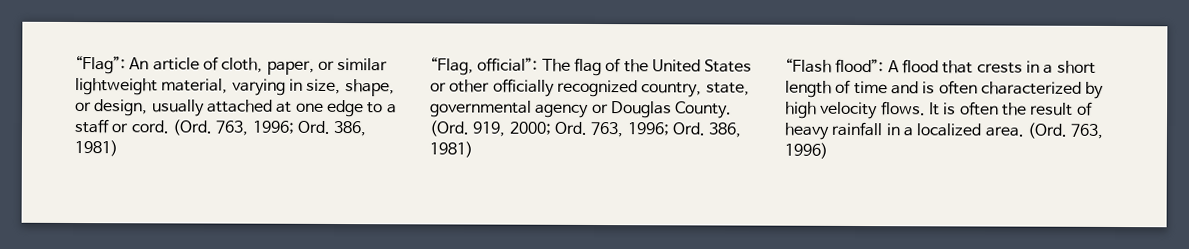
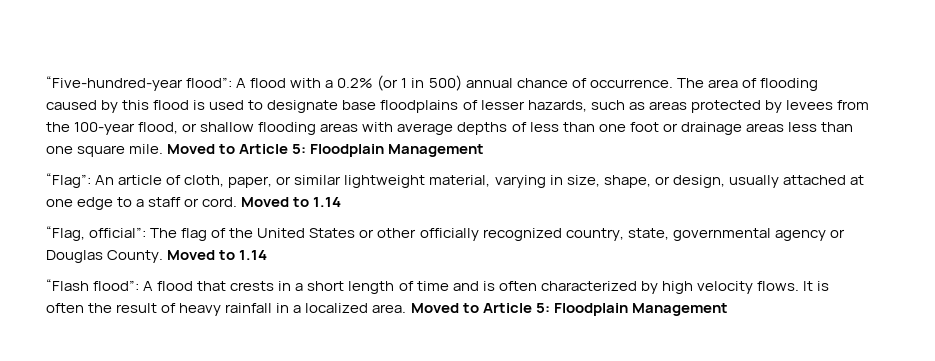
+ “Five-hundred-year flood”: A flood with a 0.2% (or 1 in 500) annual chance of occurrence. The area of flooding caused by this flood is used to designate base floodplains of lesser hazards, such as areas protected by levees from the 100-year flood, or shallow flooding areas with average depths of less than one foot or drainage areas less than one square mile. Moved to Article 5: Floodplain Management
- “Flag”: An article of cloth, paper, or similar lightweight material, varying in size, shape, or design, usually attached at one edge to a staff or cord. (Ord. 763, 1996; Ord. 386, 1981)
+ “Flag”: An article of cloth, paper, or similar lightweight material, varying in size, shape, or design, usually attached at one edge to a staff or cord. Moved to 1.14
- “Flag, official”: The flag of the United States or other officially recognized country, state, governmental agency or Douglas County. (Ord. 919, 2000; Ord. 763, 1996; Ord. 386, 1981)
+ “Flag, official”: The flag of the United States or other officially recognized country, state, governmental agency or Douglas County. Moved to 1.14
- It is often the result of heavy rainfall in a localized area. (Ord. 763, 1996)
+ It is often the result of heavy rainfall in a localized area. Moved to Article 5: Floodplain Management

